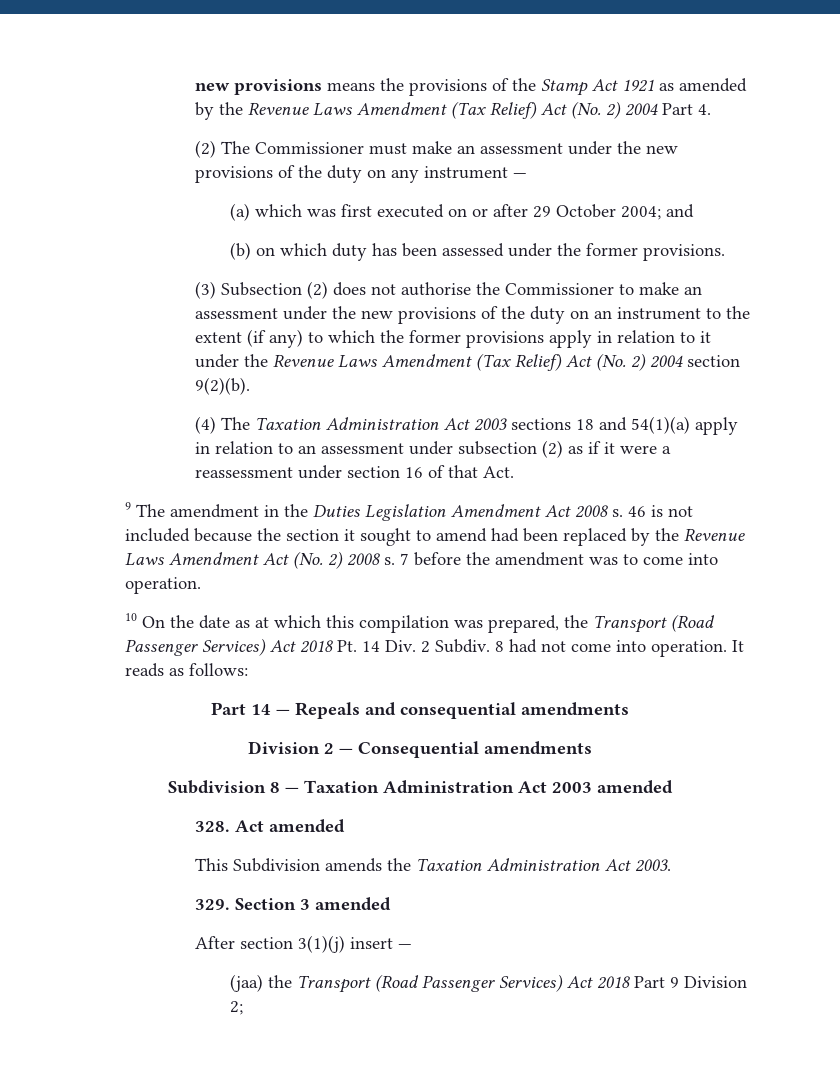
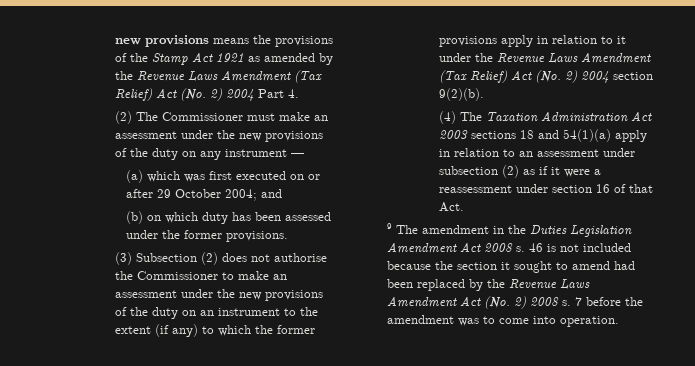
- 10 On the date as at which this compilation was prepared, the Transport (Road Passenger Services) Act 2018 Pt. 14 Div. 2 Subdiv. 8 had not come into operation. It reads as follows:
- Part 14 — Repeals and consequential amendments
- Division 2 — Consequential amendments
- Subdivision 8 — Taxation Administration Act 2003 amended
- 328. Act amended
- This Subdivision amends the Taxation Administration Act 2003.
- 329. Section 3 amended
- After section 3(1)(j) insert —
- (jaa) the Transport (Road Passenger Services) Act 2018 Part 9 Division 2;

